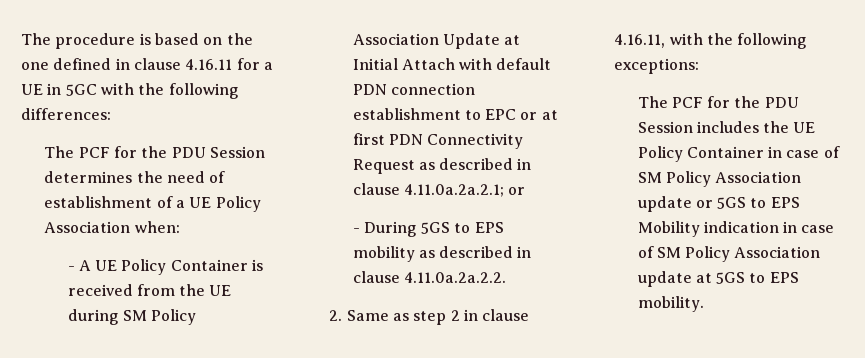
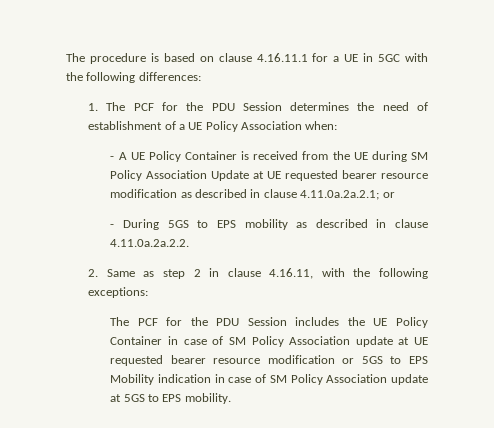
- The procedure is based on the one defined in clause 4.16.11 for a UE in 5GC with the following differences:
+ The procedure is based on clause 4.16.11.1 for a UE in 5GC with the following differences:
- The PCF for the PDU Session determines the need of establishment of a UE Policy Association when:
+ 1. The PCF for the PDU Session determines the need of establishment of a UE Policy Association when:
- - A UE Policy Container is received from the UE during SM Policy Association Update at Initial Attach with default PDN connection establishment to EPC or at first PDN Connectivity Request as described in clause 4.11.0a.2a.2.1; or
+ - A UE Policy Container is received from the UE during SM Policy Association Update at UE requested bearer resource modification as described in clause 4.11.0a.2a.2.1; or
- The PCF for the PDU Session includes the UE Policy Container in case of SM Policy Association update or 5GS to EPS Mobility indication in case of SM Policy Association update at 5GS to EPS mobility.
+ The PCF for the PDU Session includes the UE Policy Container in case of SM Policy Association update at UE requested bearer resource modification or 5GS to EPS Mobility indication in case of SM Policy Association update at 5GS to EPS mobility.

